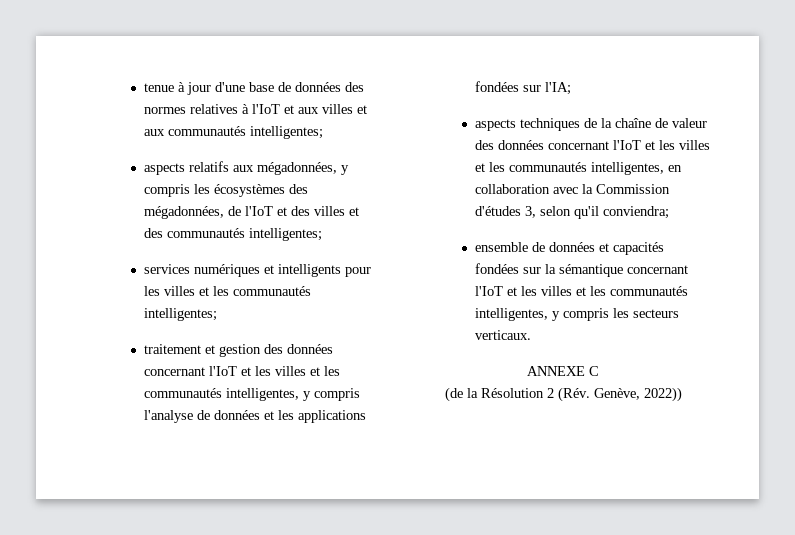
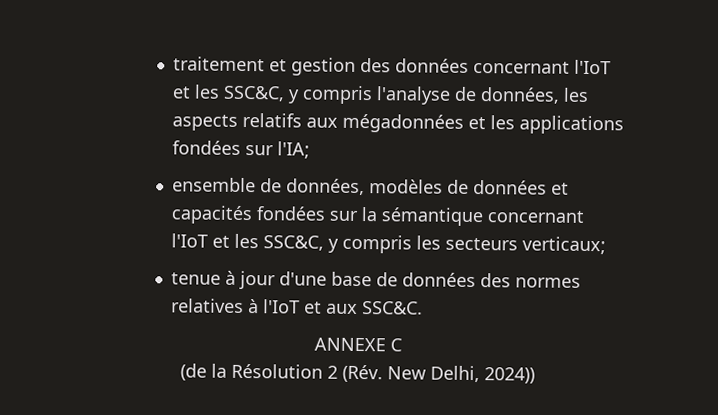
+ traitement et gestion des données concernant l'IoT et les SSC&C, y compris l'analyse de données, les aspects relatifs aux mégadonnées et les applications fondées sur l'IA;
+ ensemble de données, modèles de données et capacités fondées sur la sémantique concernant l'IoT et les SSC&C, y compris les secteurs verticaux;
- tenue à jour d'une base de données des normes relatives à l'IoT et aux villes et aux communautés intelligentes;
- aspects relatifs aux mégadonnées, y compris les écosystèmes des mégadonnées, de l'IoT et des villes et des communautés intelligentes;
- services numériques et intelligents pour les villes et les communautés intelligentes;
- traitement et gestion des données concernant l'IoT et les villes et les communautés intelligentes, y compris l'analyse de données et les applications fondées sur l'IA;
- aspects techniques de la chaîne de valeur des données concernant l'IoT et les villes et les communautés intelligentes, en collaboration avec la Commission d'études 3, selon qu'il conviendra;
- ensemble de données et capacités fondées sur la sémantique concernant l'IoT et les villes et les communautés intelligentes, y compris les secteurs verticaux.
+ tenue à jour d'une base de données des normes relatives à l'IoT et aux SSC&C.
- (de la Résolution 2 (Rév. Genève, 2022))
+ (de la Résolution 2 (Rév. New Delhi, 2024))

